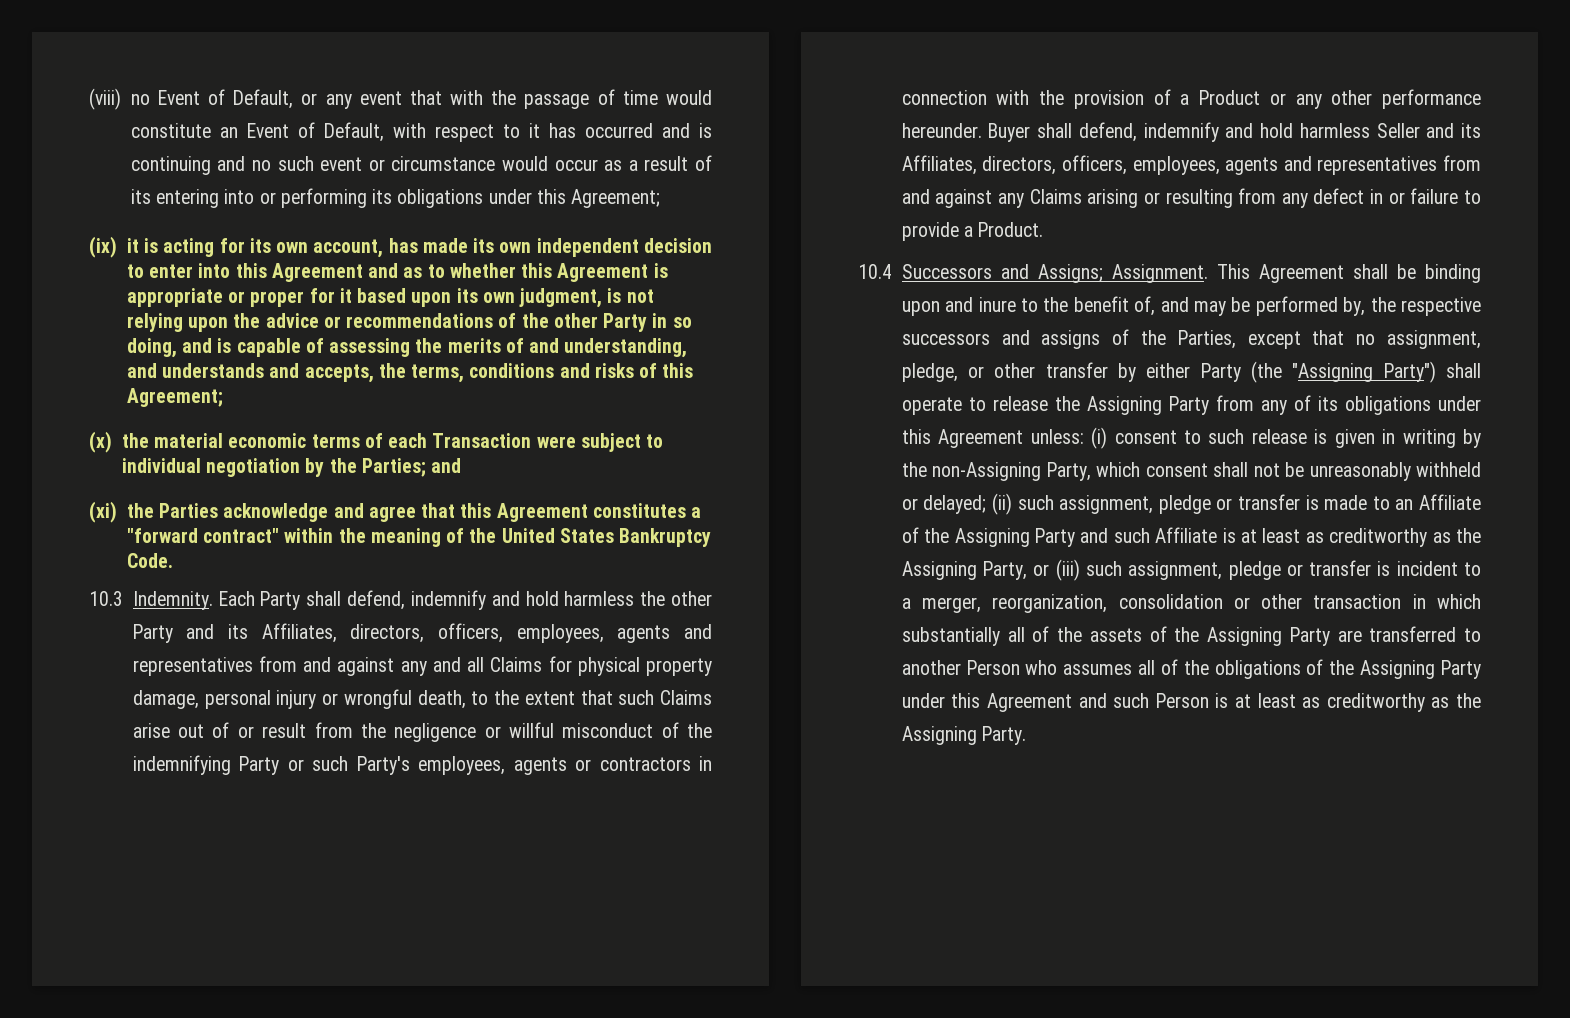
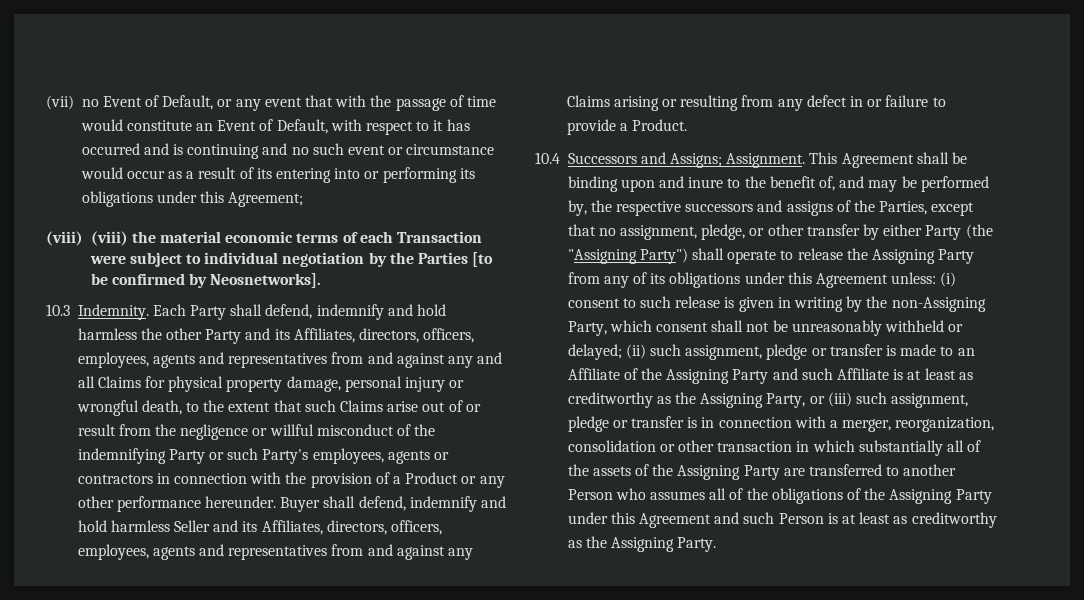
- (viii) no Event of Default, or any event that with the passage of time would constitute an Event of Default, with respect to it has occurred and is continuing and no such event or circumstance would occur as a result of its entering into or performing its obligations under this Agreement;
+ (vii) no Event of Default, or any event that with the passage of time would constitute an Event of Default, with respect to it has occurred and is continuing and no such event or circumstance would occur as a result of its entering into or performing its obligations under this Agreement;
- (ix) it is acting for its own account, has made its own independent decision to enter into this Agreement and as to whether this Agreement is appropriate or proper for it based upon its own judgment, is not relying upon the advice or recommendations of the other Party in so doing, and is capable of assessing the merits of and understanding, and understands and accepts, the terms, conditions and risks of this Agreement;
- (x) the material economic terms of each Transaction were subject to individual negotiation by the Parties; and
- (xi) the Parties acknowledge and agree that this Agreement constitutes a "forward contract" within the meaning of the United States Bankruptcy Code.
+ (viii) (viii) the material economic terms of each Transaction were subject to individual negotiation by the Parties [to be confirmed by Neosnetworks].
- (ii) such assignment, pledge or transfer is made to an Affiliate of the Assigning Party and such Affiliate is at least as creditworthy as the Assigning Party, or (iii) such assignment, pledge or transfer is incident to a merger, reorganization, consolidation or other transaction in which substantially all of the assets of the Assigning Party are transferred to another Person who assumes all of the obligations of the Assigning Party under this Agreement and such Person is at least as creditworthy as the Assigning Party.
+ (ii) such assignment, pledge or transfer is made to an Affiliate of the Assigning Party and such Affiliate is at least as creditworthy as the Assigning Party, or (iii) such assignment, pledge or transfer is in connection with a merger, reorganization, consolidation or other transaction in which substantially all of the assets of the Assigning Party are transferred to another Person who assumes all of the obligations of the Assigning Party under this Agreement and such Person is at least as creditworthy as the Assigning Party.

